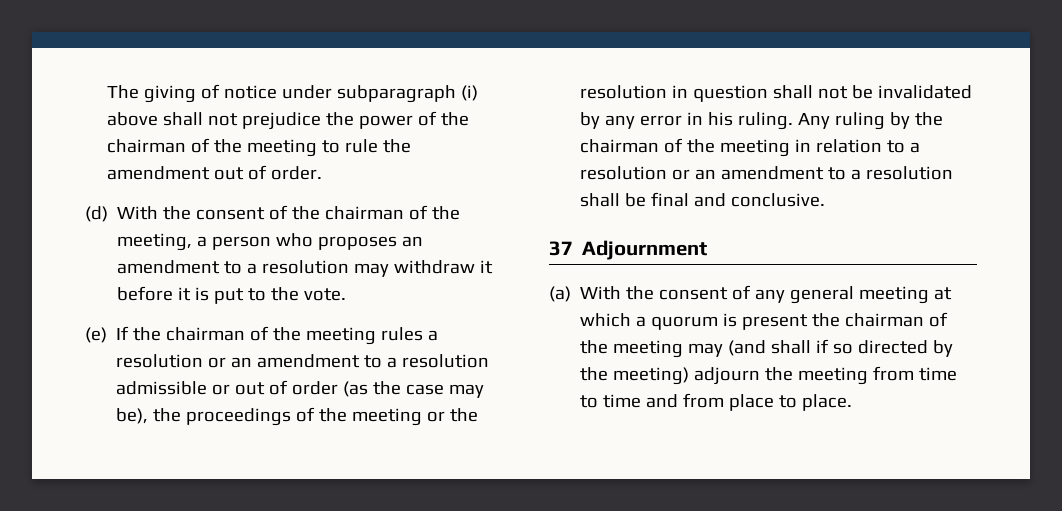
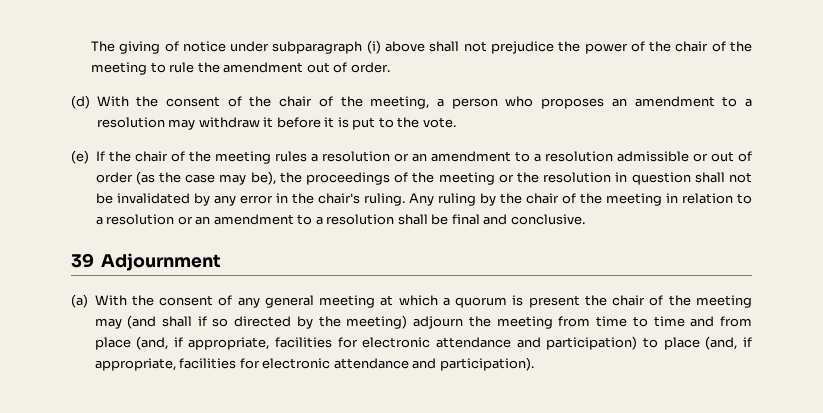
- The giving of notice under subparagraph (i) above shall not prejudice the power of the chairman of the meeting to rule the amendment out of order.
+ The giving of notice under subparagraph (i) above shall not prejudice the power of the chair of the meeting to rule the amendment out of order.
- (d) With the consent of the chairman of the meeting, a person who proposes an amendment to a resolution may withdraw it before it is put to the vote.
+ (d) With the consent of the chair of the meeting, a person who proposes an amendment to a resolution may withdraw it before it is put to the vote.
- (e) If the chairman of the meeting rules a resolution or an amendment to a resolution admissible or out of order (as the case may be), the proceedings of the meeting or the resolution in question shall not be invalidated by any error in his ruling.
+ (e) If the chair of the meeting rules a resolution or an amendment to a resolution admissible or out of order (as the case may be), the proceedings of the meeting or the resolution in question shall not be invalidated by any error in the chair's ruling.
- Any ruling by the chairman of the meeting in relation to a resolution or an amendment to a resolution shall be final and conclusive.
+ Any ruling by the chair of the meeting in relation to a resolution or an amendment to a resolution shall be final and conclusive.
- 37 Adjournment
+ 39 Adjournment
- (a) With the consent of any general meeting at which a quorum is present the chairman of the meeting may (and shall if so directed by the meeting) adjourn the meeting from time to time and from place to place.
+ (a) With the consent of any general meeting at which a quorum is present the chair of the meeting may (and shall if so directed by the meeting) adjourn the meeting from time to time and from place (and, if appropriate, facilities for electronic attendance and participation) to place (and, if appropriate, facilities for electronic attendance and participation).

